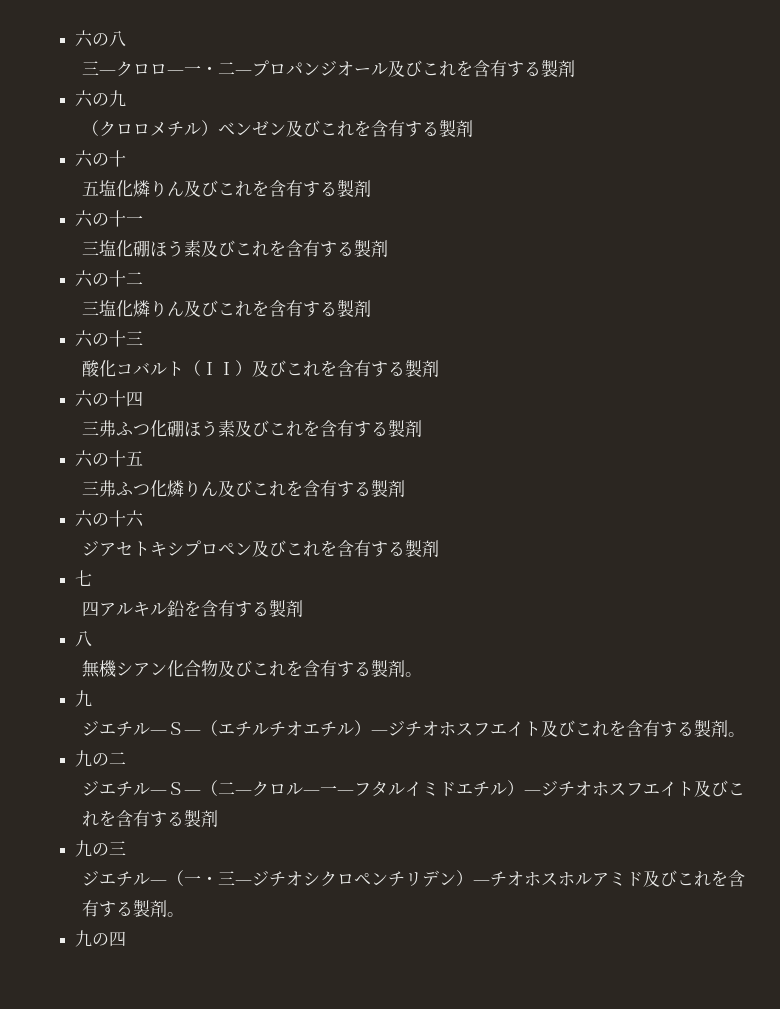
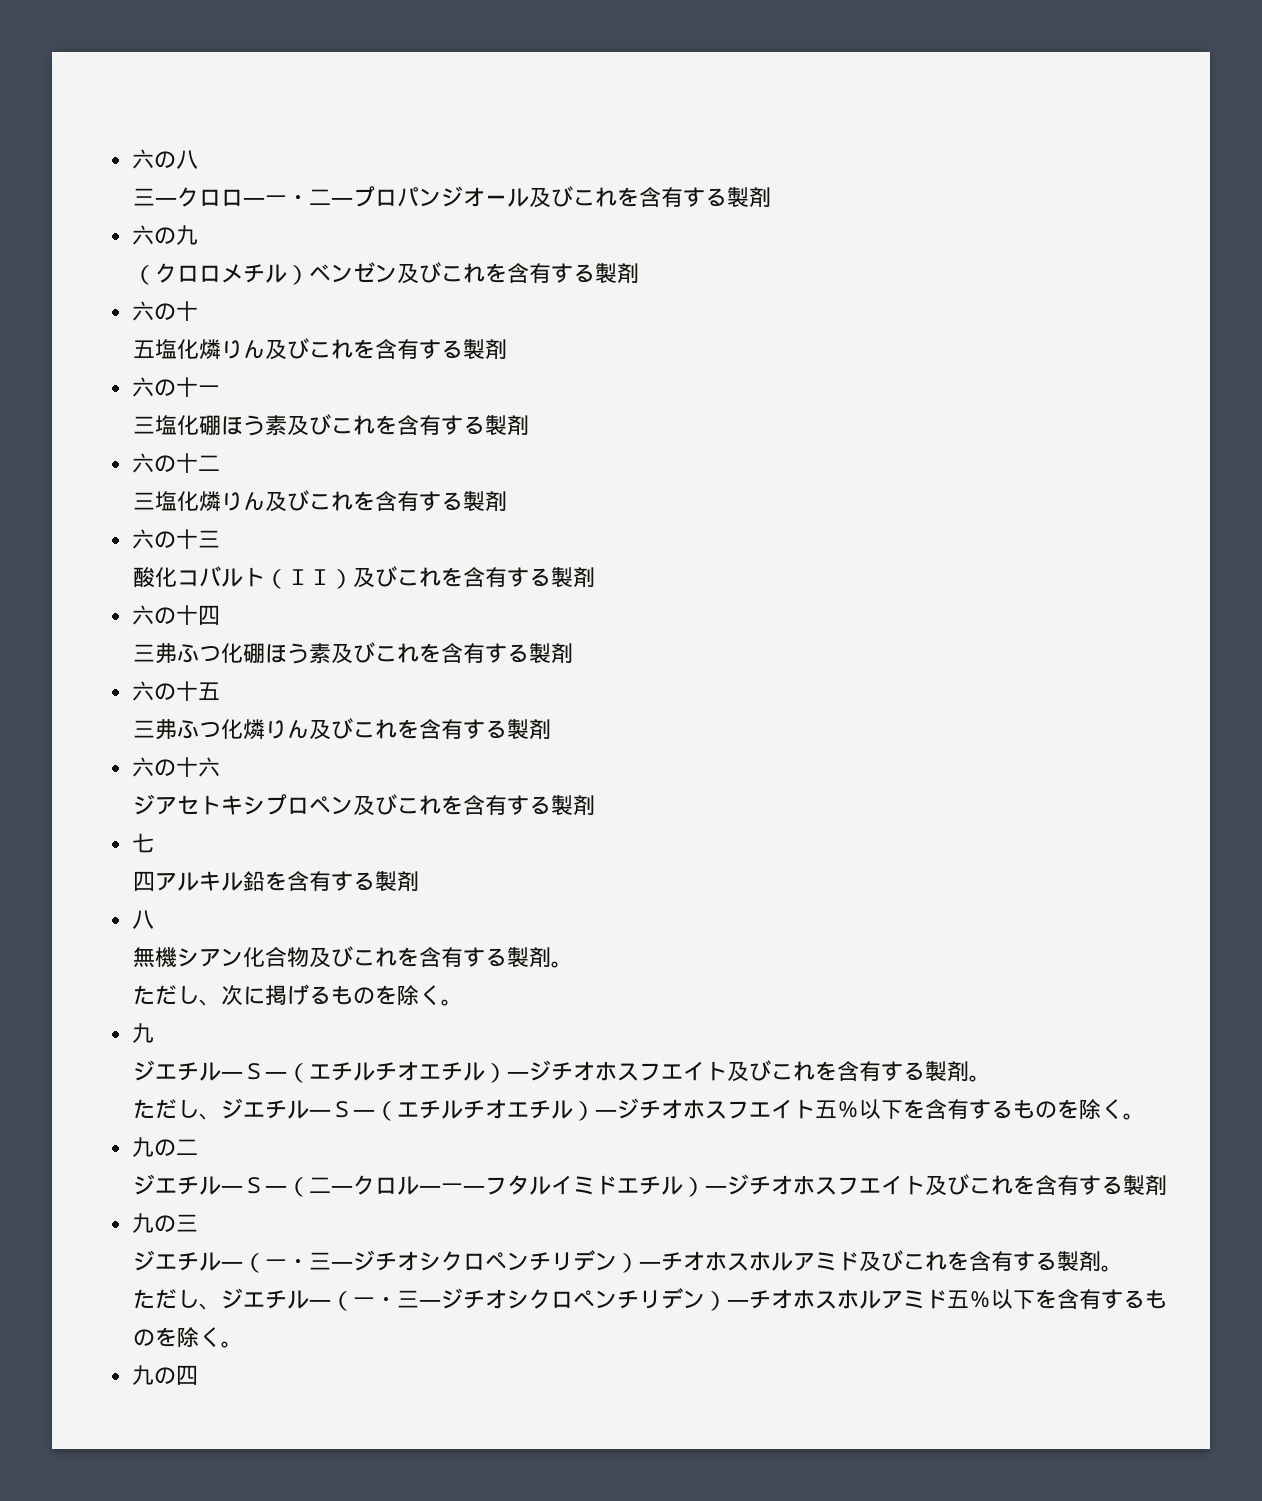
+ ただし、次に掲げるものを除く。
+ ただし、ジエチル―Ｓ―（エチルチオエチル）―ジチオホスフエイト五％以下を含有するものを除く。
+ ただし、ジエチル―（一・三―ジチオシクロペンチリデン）―チオホスホルアミド五％以下を含有するものを除く。

